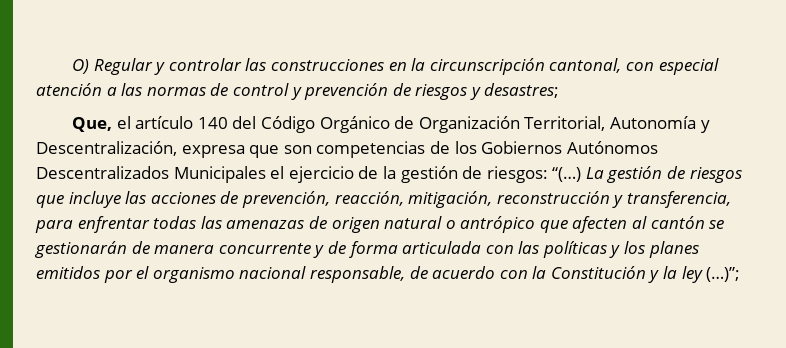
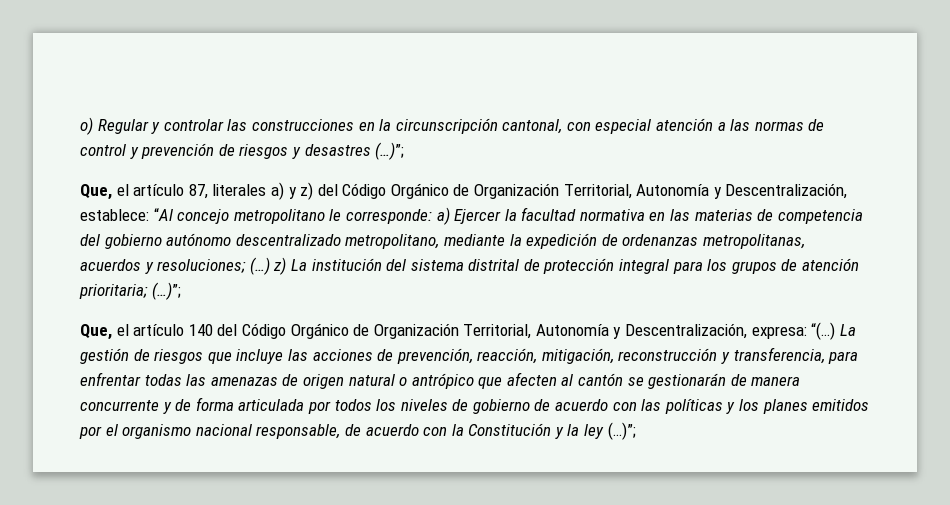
- O) Regular y controlar las construcciones en la circunscripción cantonal, con especial atención a las normas de control y prevención de riesgos y desastres;
+ o) Regular y controlar las construcciones en la circunscripción cantonal, con especial atención a las normas de control y prevención de riesgos y desastres (…)”;
+ Que, el artículo 87, literales a) y z) del Código Orgánico de Organización Territorial, Autonomía y Descentralización, establece: “Al concejo metropolitano le corresponde: a) Ejercer la facultad normativa en las materias de competencia del gobierno autónomo descentralizado metropolitano, mediante la expedición de ordenanzas metropolitanas, acuerdos y resoluciones; (…) z) La institución del sistema distrital de protección integral para los grupos de atención prioritaria; (…)”;
- Que, el artículo 140 del Código Orgánico de Organización Territorial, Autonomía y Descentralización, expresa que son competencias de los Gobiernos Autónomos Descentralizados Municipales el ejercicio de la gestión de riesgos: “(…)
+ Que, el artículo 140 del Código Orgánico de Organización Territorial, Autonomía y Descentralización, expresa: “(…)
- La gestión de riesgos que incluye las acciones de prevención, reacción, mitigación, reconstrucción y transferencia, para enfrentar todas las amenazas de origen natural o antrópico que afecten al cantón se gestionarán de manera concurrente y de forma articulada con las políticas y los planes emitidos por el organismo nacional responsable, de acuerdo con la Constitución y la ley (…)”;
+ La gestión de riesgos que incluye las acciones de prevención, reacción, mitigación, reconstrucción y transferencia, para enfrentar todas las amenazas de origen natural o antrópico que afecten al cantón se gestionarán de manera concurrente y de forma articulada por todos los niveles de gobierno de acuerdo con las políticas y los planes emitidos por el organismo nacional responsable, de acuerdo con la Constitución y la ley (…)”;

